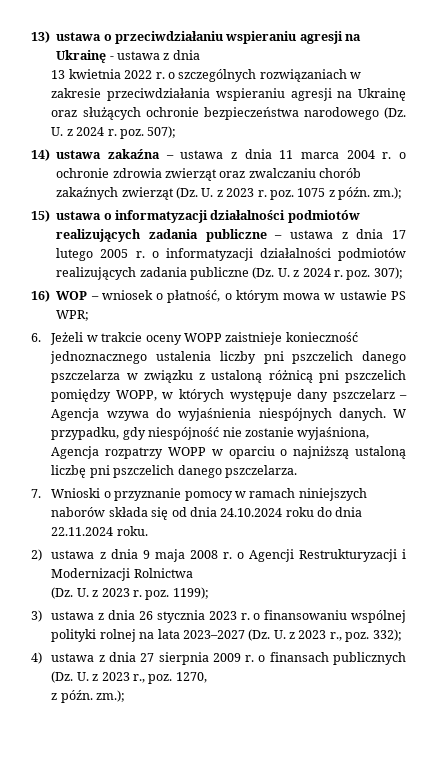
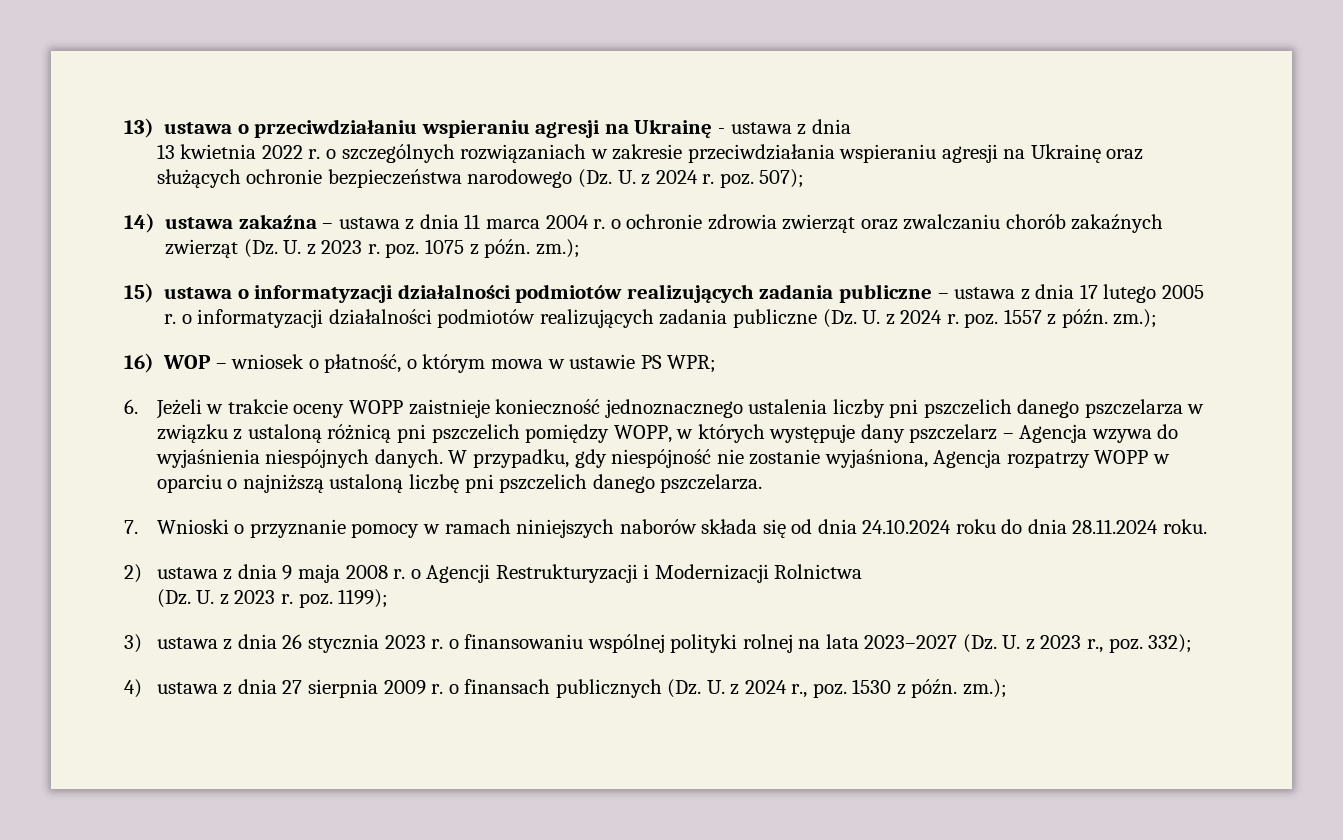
- 15) ustawa o informatyzacji działalności podmiotów realizujących zadania publiczne – ustawa z dnia 17 lutego 2005 r. o informatyzacji działalności podmiotów realizujących zadania publiczne (Dz. U. z 2024 r. poz. 307);
+ 15) ustawa o informatyzacji działalności podmiotów realizujących zadania publiczne – ustawa z dnia 17 lutego 2005 r. o informatyzacji działalności podmiotów realizujących zadania publiczne (Dz. U. z 2024 r. poz. 1557 z późn. zm.);
- 7. Wnioski o przyznanie pomocy w ramach niniejszych naborów składa się od dnia 24.10.2024 roku do dnia 22.11.2024 roku.
+ 7. Wnioski o przyznanie pomocy w ramach niniejszych naborów składa się od dnia 24.10.2024 roku do dnia 28.11.2024 roku.
- 4) ustawa z dnia 27 sierpnia 2009 r. o finansach publicznych (Dz. U. z 2023 r., poz. 1270,
- z późn. zm.);
+ 4) ustawa z dnia 27 sierpnia 2009 r. o finansach publicznych (Dz. U. z 2024 r., poz. 1530 z późn. zm.);

